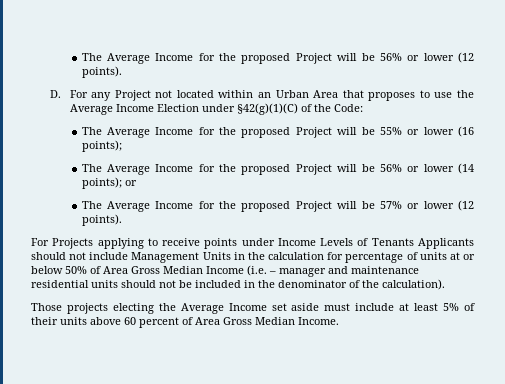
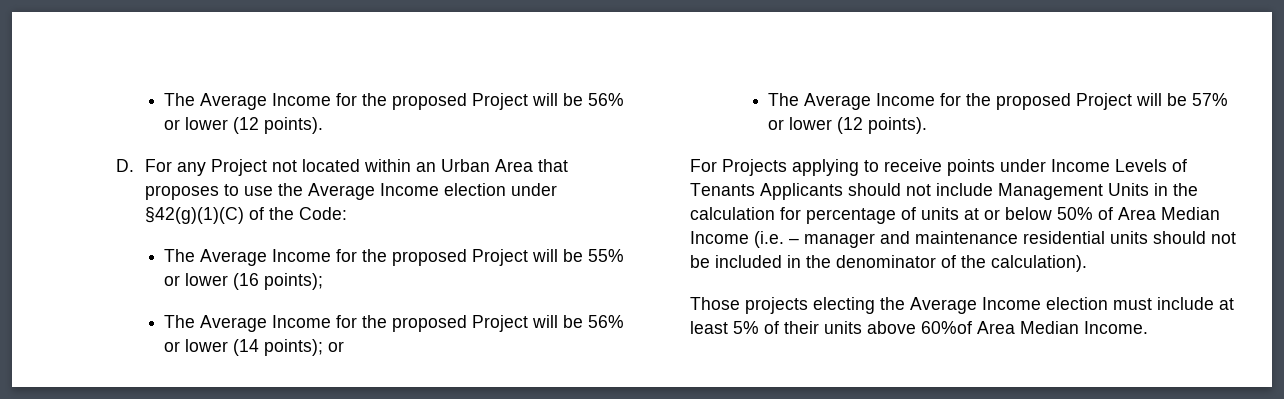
- D. For any Project not located within an Urban Area that proposes to use the Average Income Election under §42(g)(1)(C) of the Code:
+ D. For any Project not located within an Urban Area that proposes to use the Average Income election under §42(g)(1)(C) of the Code:
- For Projects applying to receive points under Income Levels of Tenants Applicants should not include Management Units in the calculation for percentage of units at or below 50% of Area Gross Median Income (i.e. – manager and maintenance residential units should not be included in the denominator of the calculation).
+ For Projects applying to receive points under Income Levels of Tenants Applicants should not include Management Units in the calculation for percentage of units at or below 50% of Area Median Income (i.e. – manager and maintenance residential units should not be included in the denominator of the calculation).
- Those projects electing the Average Income set aside must include at least 5% of their units above 60 percent of Area Gross Median Income.
+ Those projects electing the Average Income election must include at least 5% of their units above 60%of Area Median Income.

